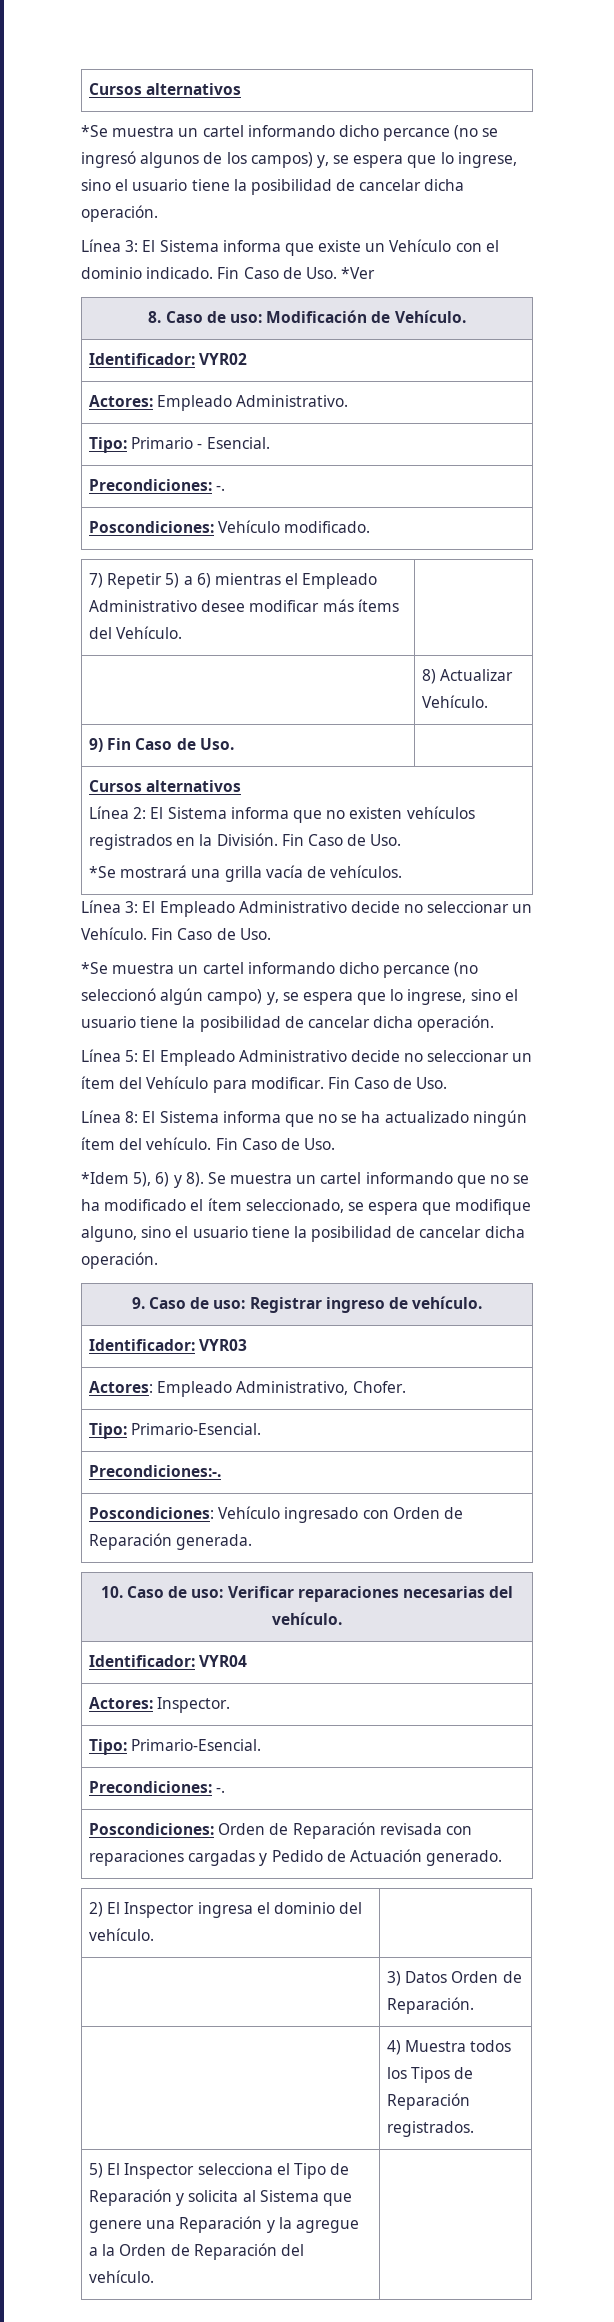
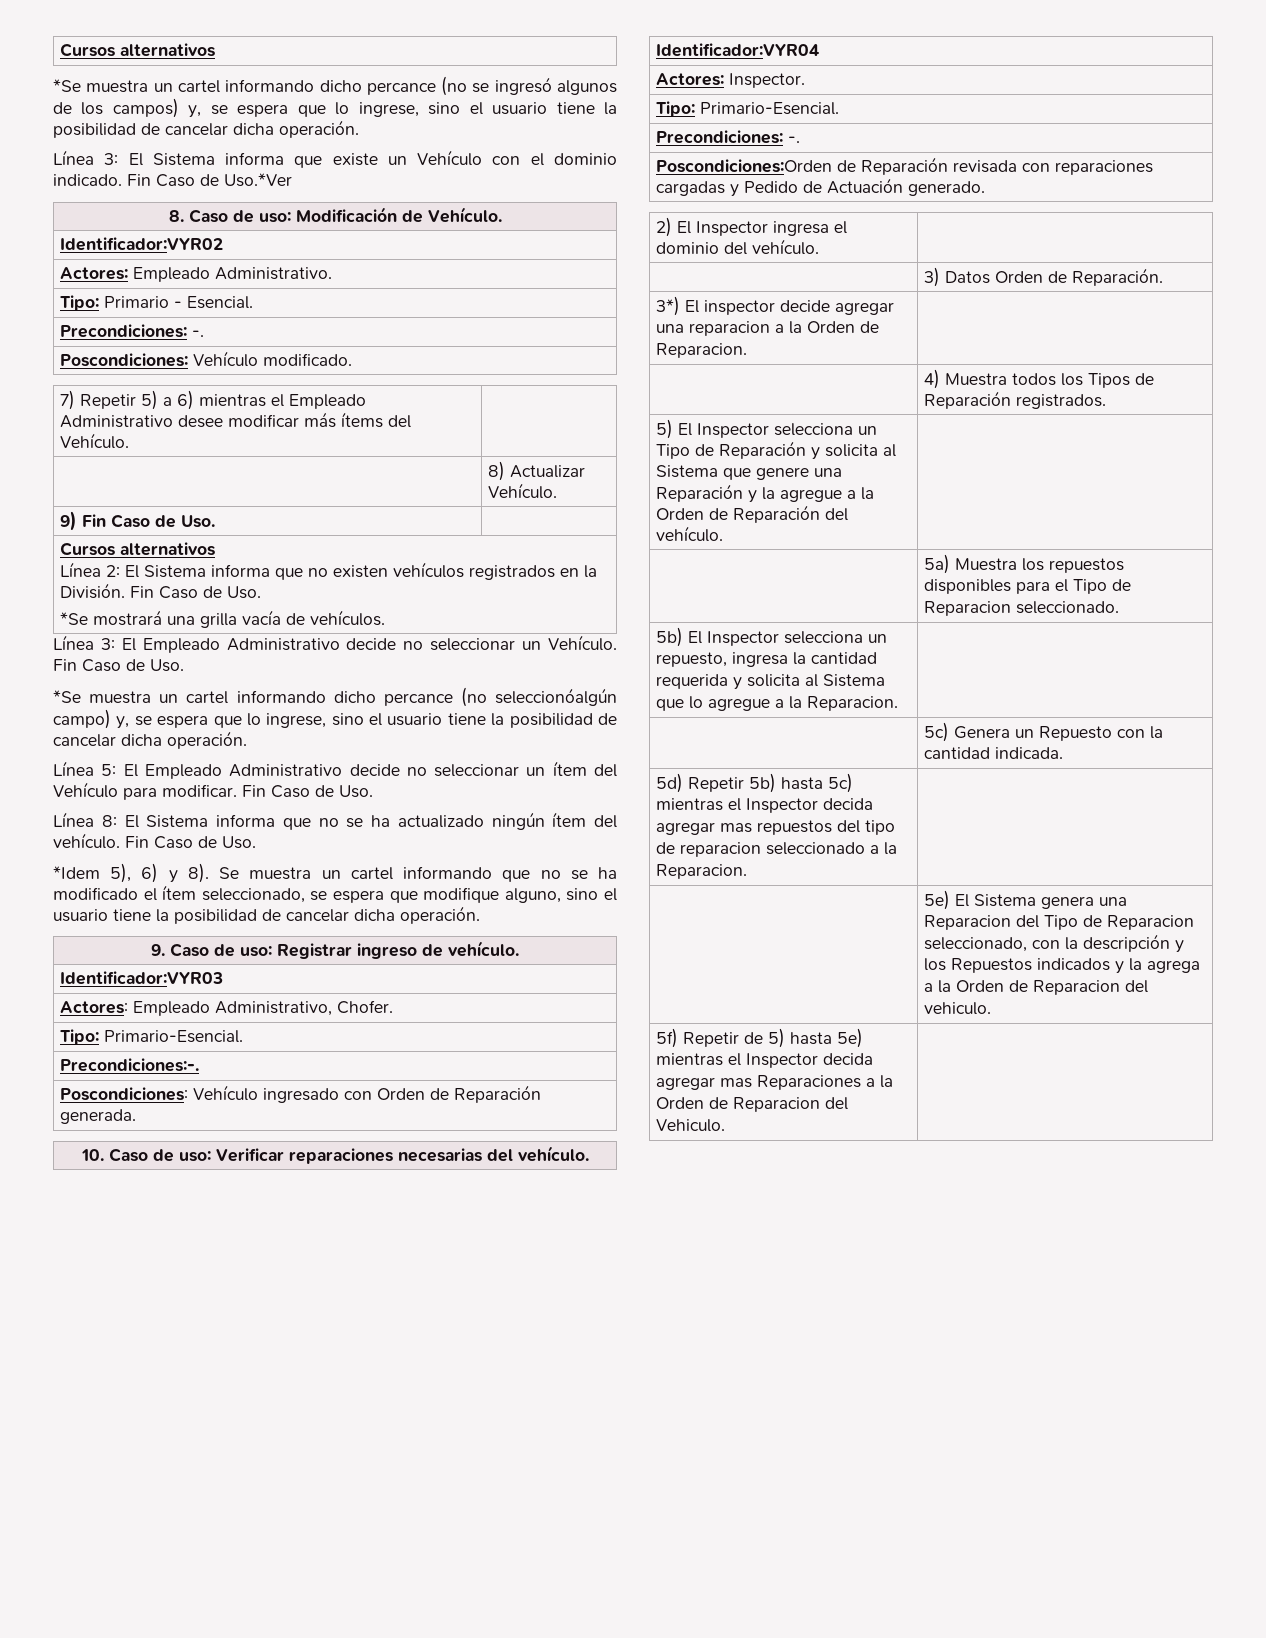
- Fin Caso de Uso. *Ver
+ Fin Caso de Uso.*Ver
- Identificador: VYR02
+ Identificador:VYR02
- *Se muestra un cartel informando dicho percance (no seleccionó algún campo) y, se espera que lo ingrese, sino el usuario tiene la posibilidad de cancelar dicha operación.
+ *Se muestra un cartel informando dicho percance (no seleccionóalgún campo) y, se espera que lo ingrese, sino el usuario tiene la posibilidad de cancelar dicha operación.
- Identificador: VYR03
+ Identificador:VYR03
- Identificador: VYR04
+ Identificador:VYR04
- Poscondiciones: Orden de Reparación revisada con reparaciones cargadas y Pedido de Actuación generado.
+ Poscondiciones:Orden de Reparación revisada con reparaciones cargadas y Pedido de Actuación generado.
+ 3*) El inspector decide agregar una reparacion a la Orden de Reparacion. |
- 5) El Inspector selecciona el Tipo de Reparación y solicita al Sistema que genere una Reparación y la agregue a la Orden de Reparación del vehículo. |
+ 5) El Inspector selecciona un Tipo de Reparación y solicita al Sistema que genere una Reparación y la agregue a la Orden de Reparación del vehículo. |
+ | 5a) Muestra los repuestos disponibles para el Tipo de Reparacion seleccionado.
+ 5b) El Inspector selecciona un repuesto, ingresa la cantidad requerida y solicita al Sistema que lo agregue a la Reparacion. |
+ | 5c) Genera un Repuesto con la cantidad indicada.
+ 5d) Repetir 5b) hasta 5c) mientras el Inspector decida agregar mas repuestos del tipo de reparacion seleccionado a la Reparacion. |
+ | 5e) El Sistema genera una Reparacion del Tipo de Reparacion seleccionado, con la descripción y los Repuestos indicados y la agrega a la Orden de Reparacion del vehiculo.
+ 5f) Repetir de 5) hasta 5e) mientras el Inspector decida agregar mas Reparaciones a la Orden de Reparacion del Vehiculo. |

